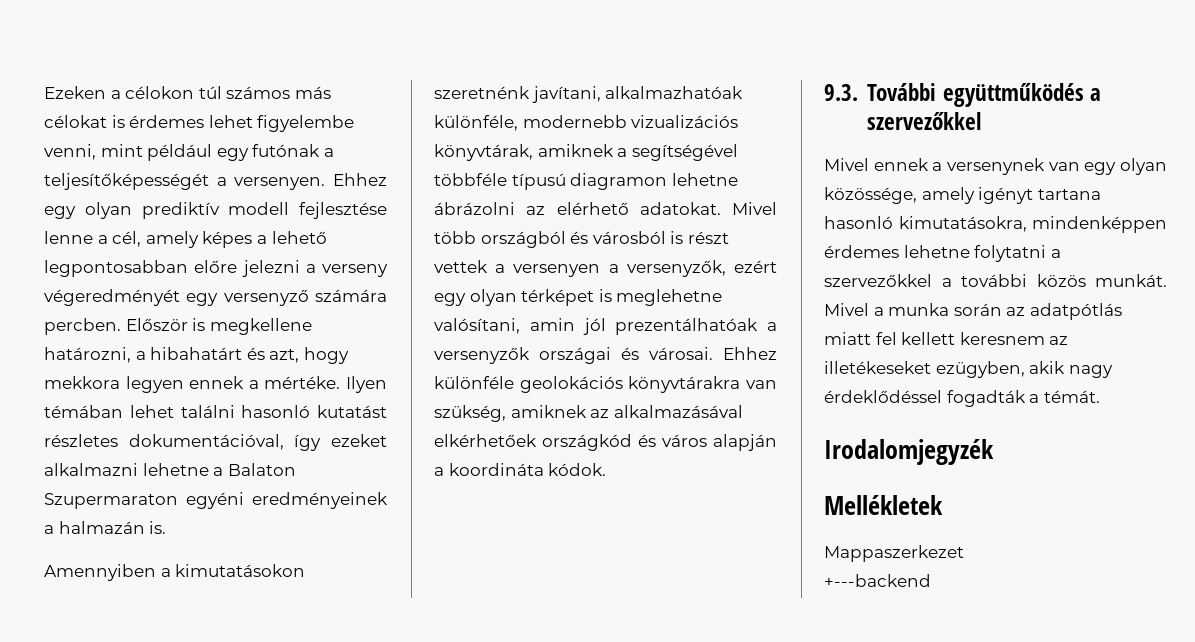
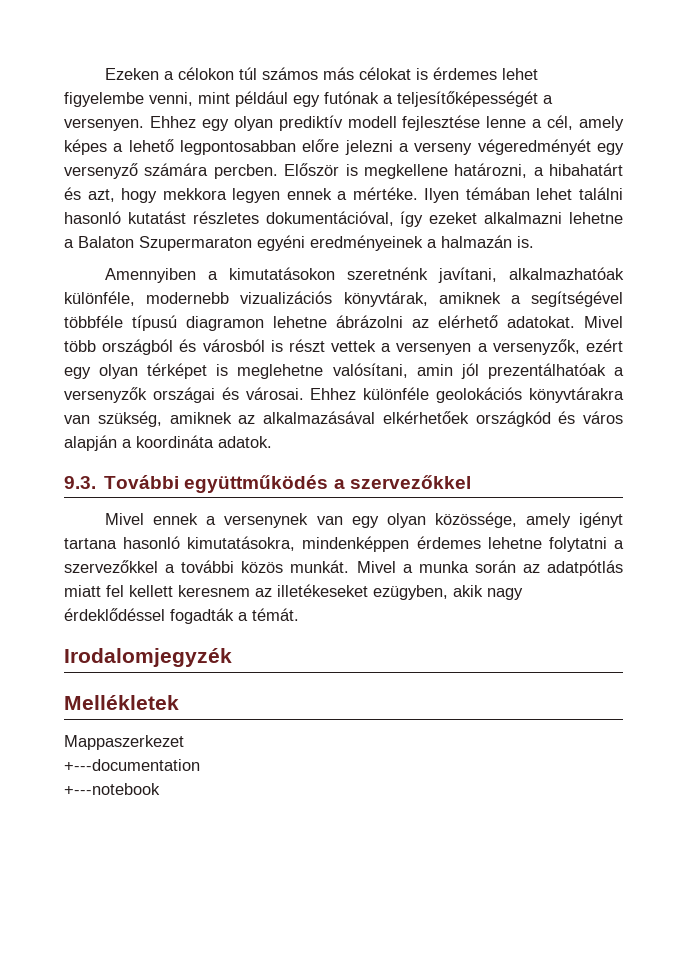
- Ehhez különféle geolokációs könyvtárakra van szükség, amiknek az alkalmazásával elkérhetőek országkód és város alapján a koordináta kódok.
+ Ehhez különféle geolokációs könyvtárakra van szükség, amiknek az alkalmazásával elkérhetőek országkód és város alapján a koordináta adatok.
- +---backend
+ +---documentation
+ +---notebook

